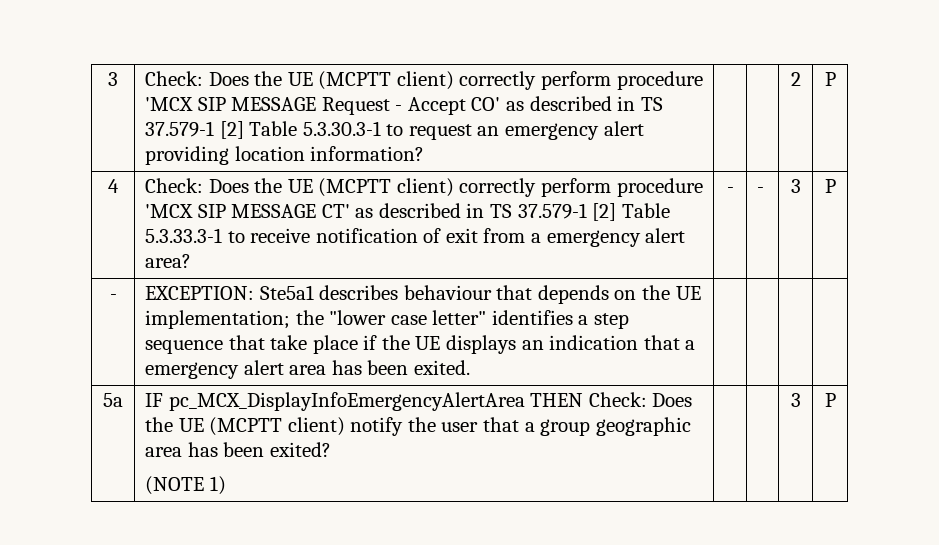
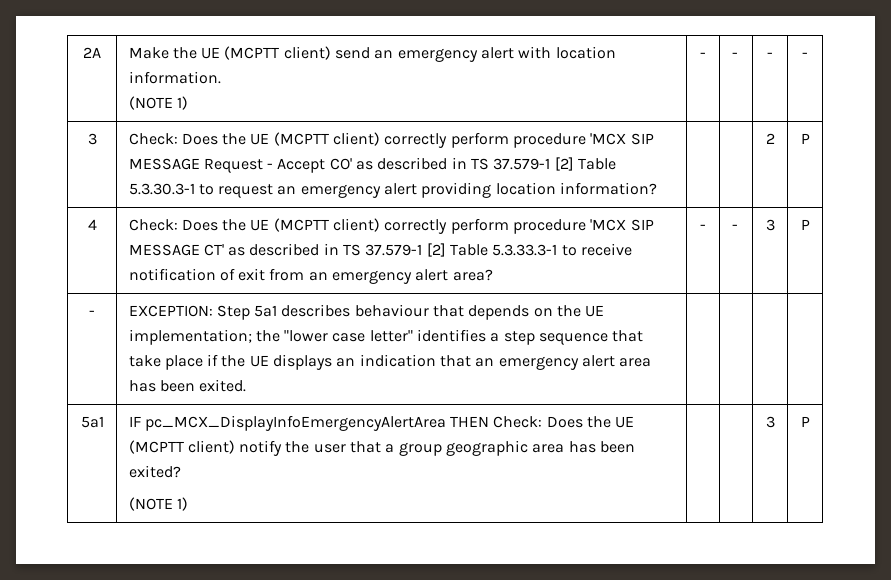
+ 2A | Make the UE (MCPTT client) send an emergency alert with location information.
+ (NOTE 1) | - | - | - | -
- 4 | Check: Does the UE (MCPTT client) correctly perform procedure 'MCX SIP MESSAGE CT' as described in TS 37.579-1 [2] Table 5.3.33.3-1 to receive notification of exit from a emergency alert area? | - | - | 3 | P
+ 4 | Check: Does the UE (MCPTT client) correctly perform procedure 'MCX SIP MESSAGE CT' as described in TS 37.579-1 [2] Table 5.3.33.3-1 to receive notification of exit from an emergency alert area? | - | - | 3 | P
- - | EXCEPTION: Ste5a1 describes behaviour that depends on the UE implementation; the "lower case letter" identifies a step sequence that take place if the UE displays an indication that a emergency alert area has been exited. | | | |
+ - | EXCEPTION: Step 5a1 describes behaviour that depends on the UE implementation; the "lower case letter" identifies a step sequence that take place if the UE displays an indication that an emergency alert area has been exited. | | | |
- 5a | IF pc_MCX_DisplayInfoEmergencyAlertArea THEN Check: Does the UE (MCPTT client) notify the user that a group geographic area has been exited?
+ 5a1 | IF pc_MCX_DisplayInfoEmergencyAlertArea THEN Check: Does the UE (MCPTT client) notify the user that a group geographic area has been exited?

